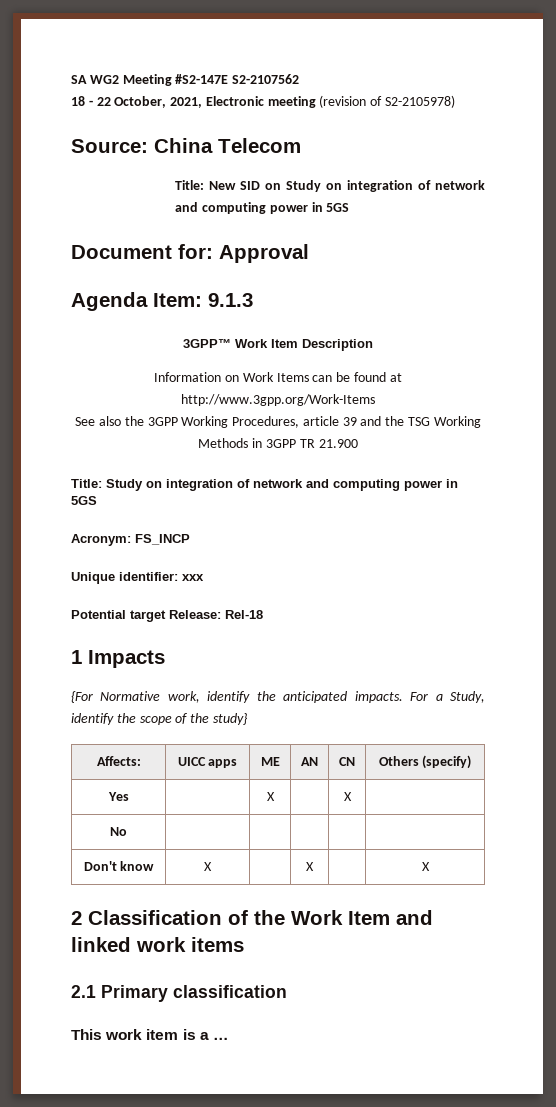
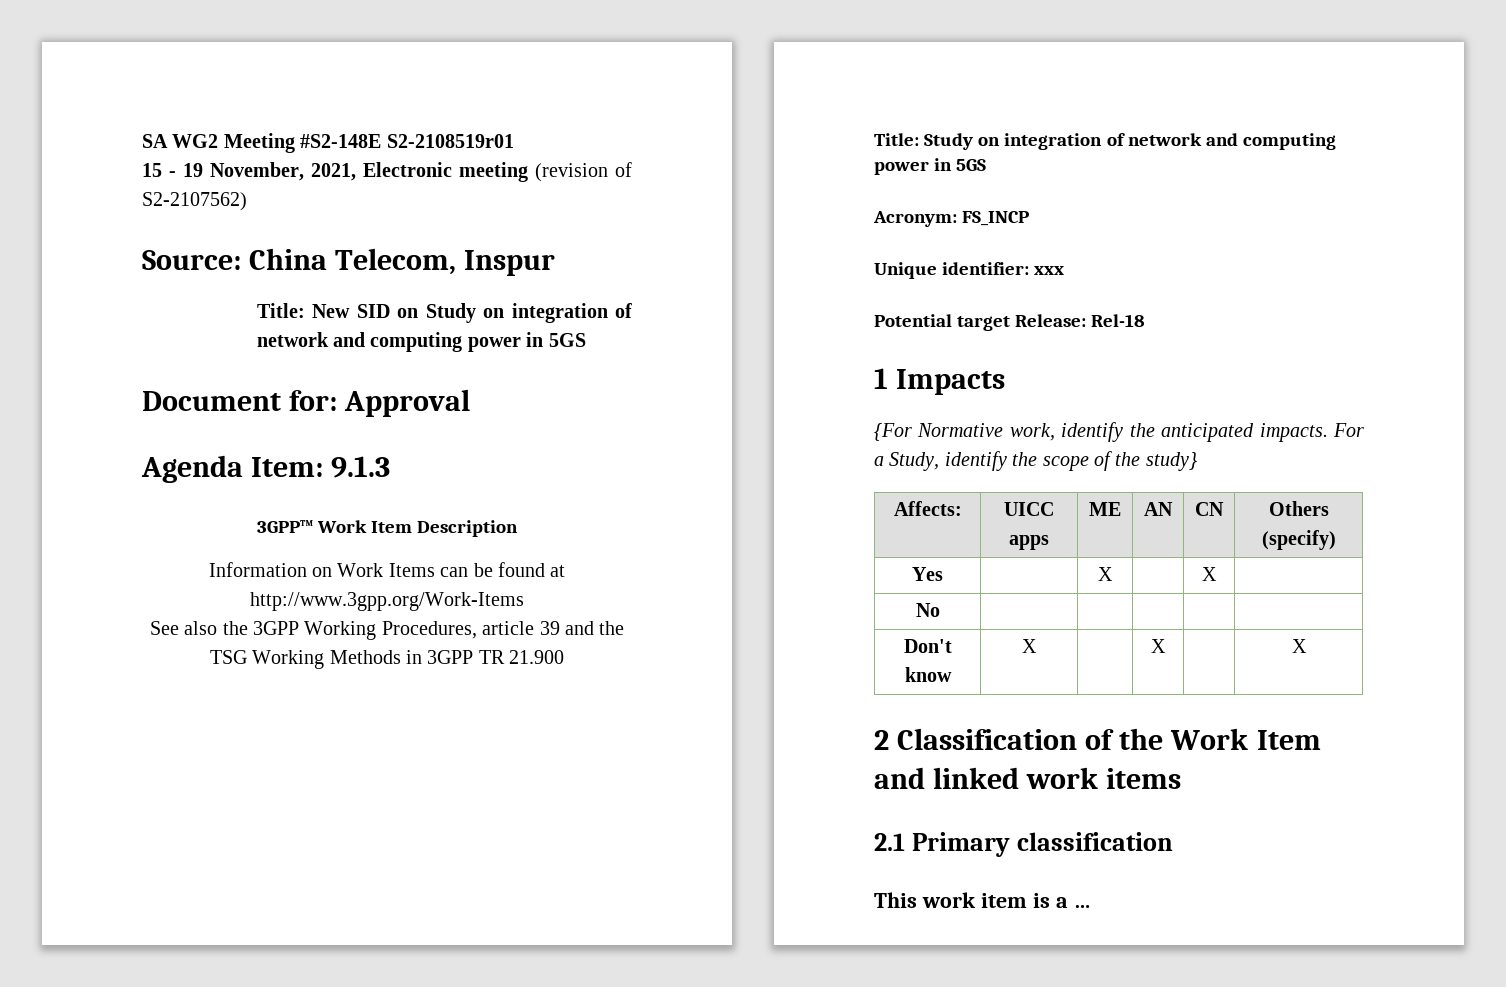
- SA WG2 Meeting #S2-147E S2-2107562
- 18 - 22 October, 2021, Electronic meeting (revision of S2-2105978)
+ SA WG2 Meeting #S2-148E S2-2108519r01
+ 15 - 19 November, 2021, Electronic meeting (revision of S2-2107562)
- Source: China Telecom
+ Source: China Telecom, Inspur

